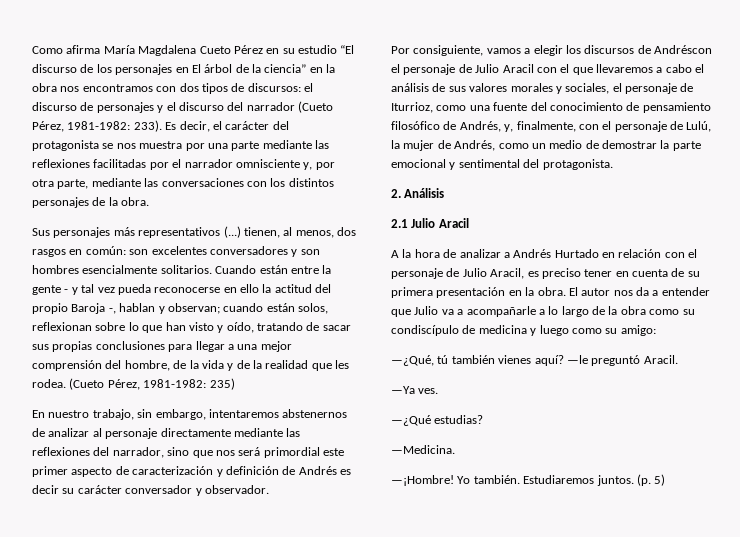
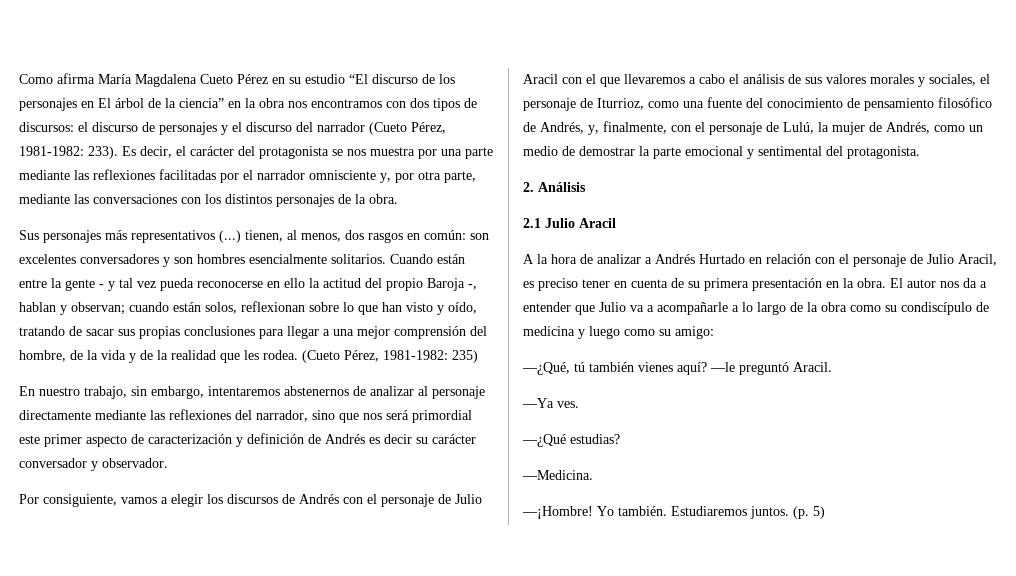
- Por consiguiente, vamos a elegir los discursos de Andréscon el personaje de Julio Aracil con el que llevaremos a cabo el análisis de sus valores morales y sociales, el personaje de Iturrioz, como una fuente del conocimiento de pensamiento filosófico de Andrés, y, finalmente, con el personaje de Lulú, la mujer de Andrés, como un medio de demostrar la parte emocional y sentimental del protagonista.
+ Por consiguiente, vamos a elegir los discursos de Andrés con el personaje de Julio Aracil con el que llevaremos a cabo el análisis de sus valores morales y sociales, el personaje de Iturrioz, como una fuente del conocimiento de pensamiento filosófico de Andrés, y, finalmente, con el personaje de Lulú, la mujer de Andrés, como un medio de demostrar la parte emocional y sentimental del protagonista.

